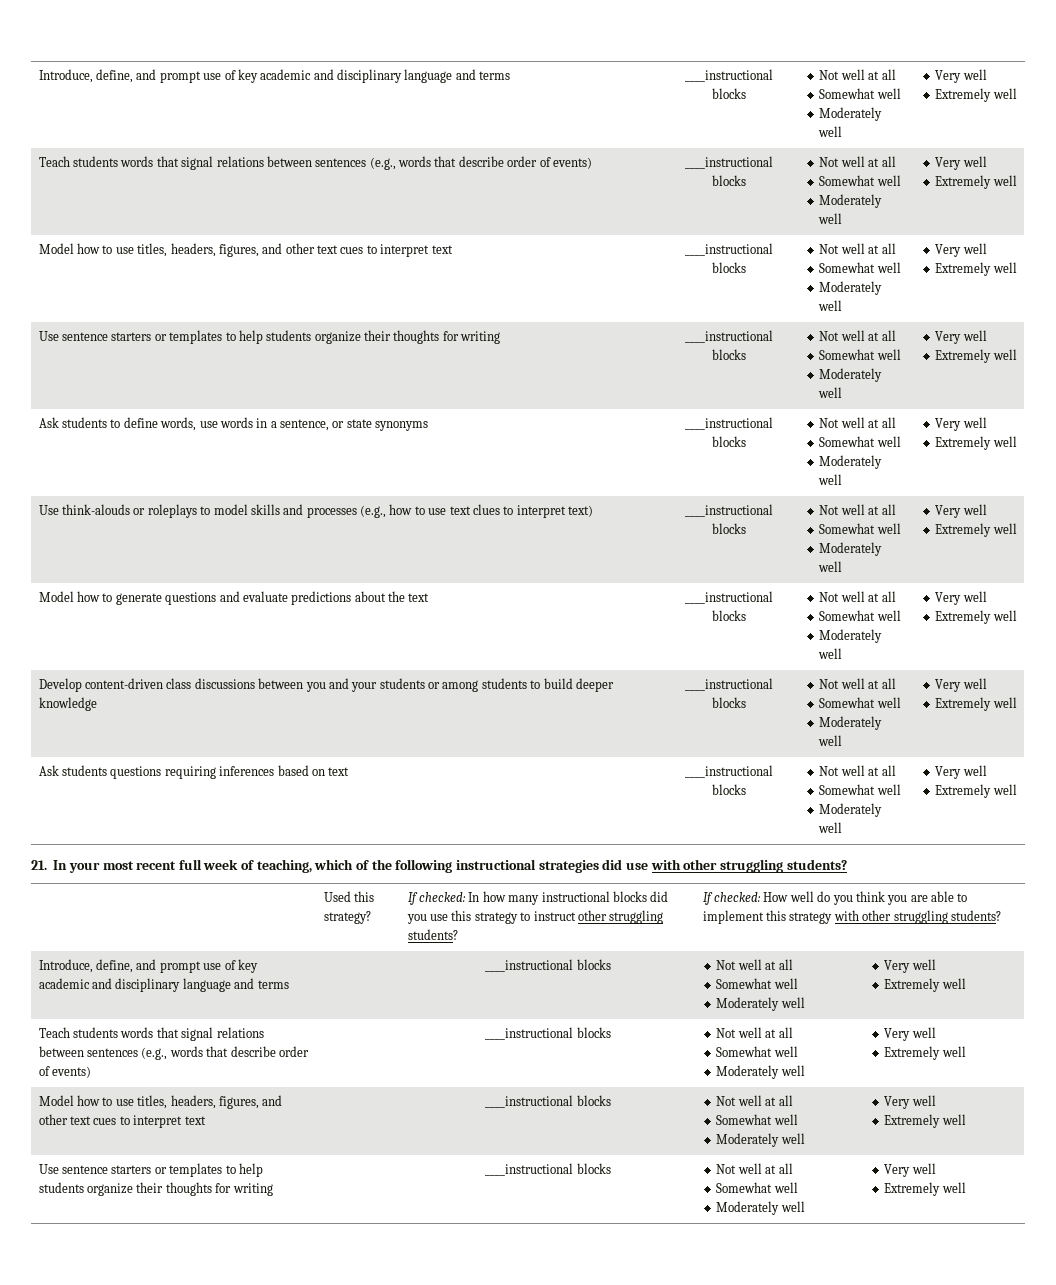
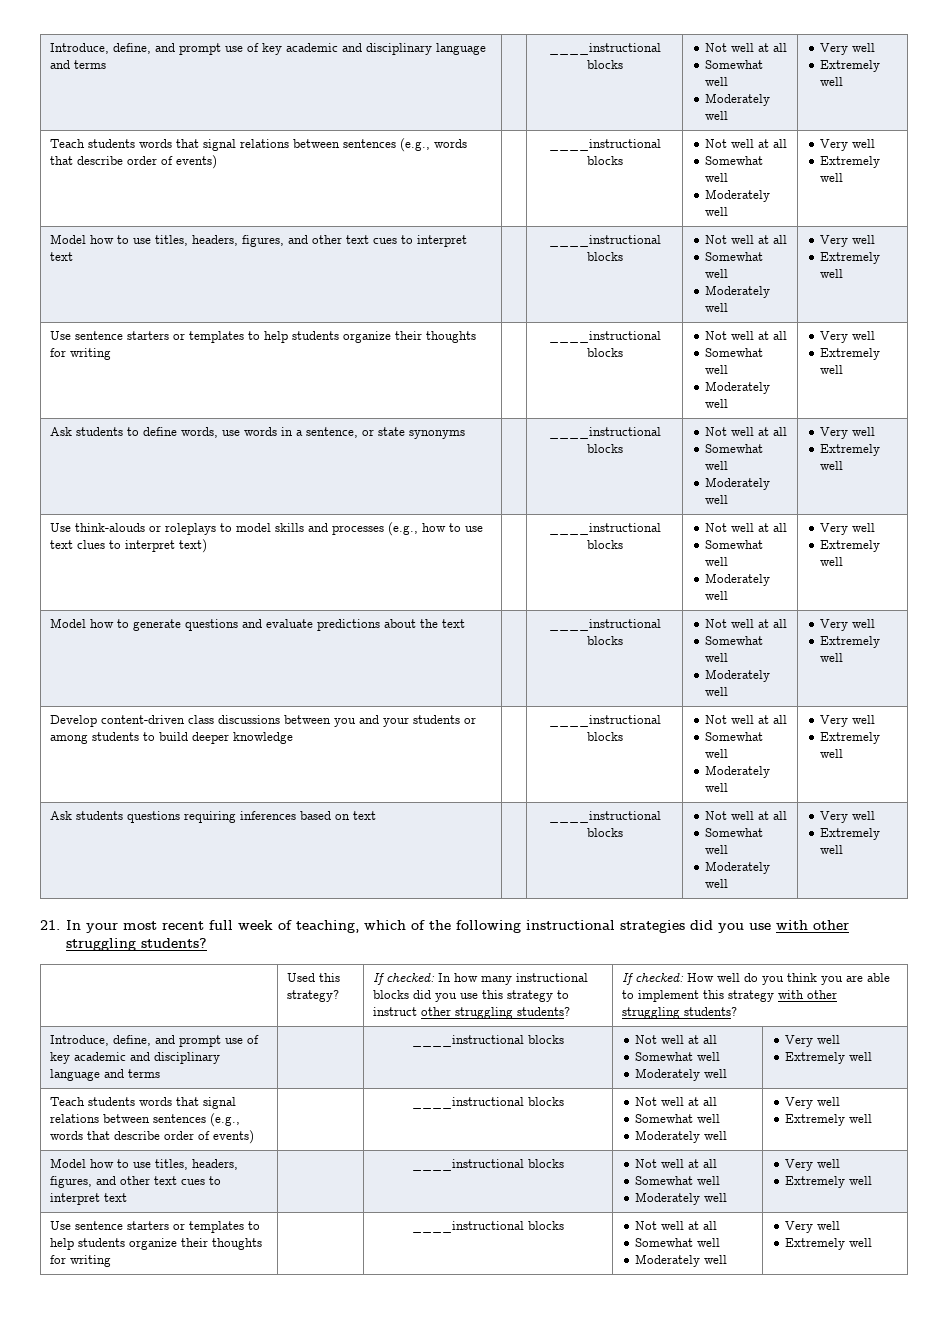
- 21. In your most recent full week of teaching, which of the following instructional strategies did use with other struggling students?
+ 21. In your most recent full week of teaching, which of the following instructional strategies did you use with other struggling students?

